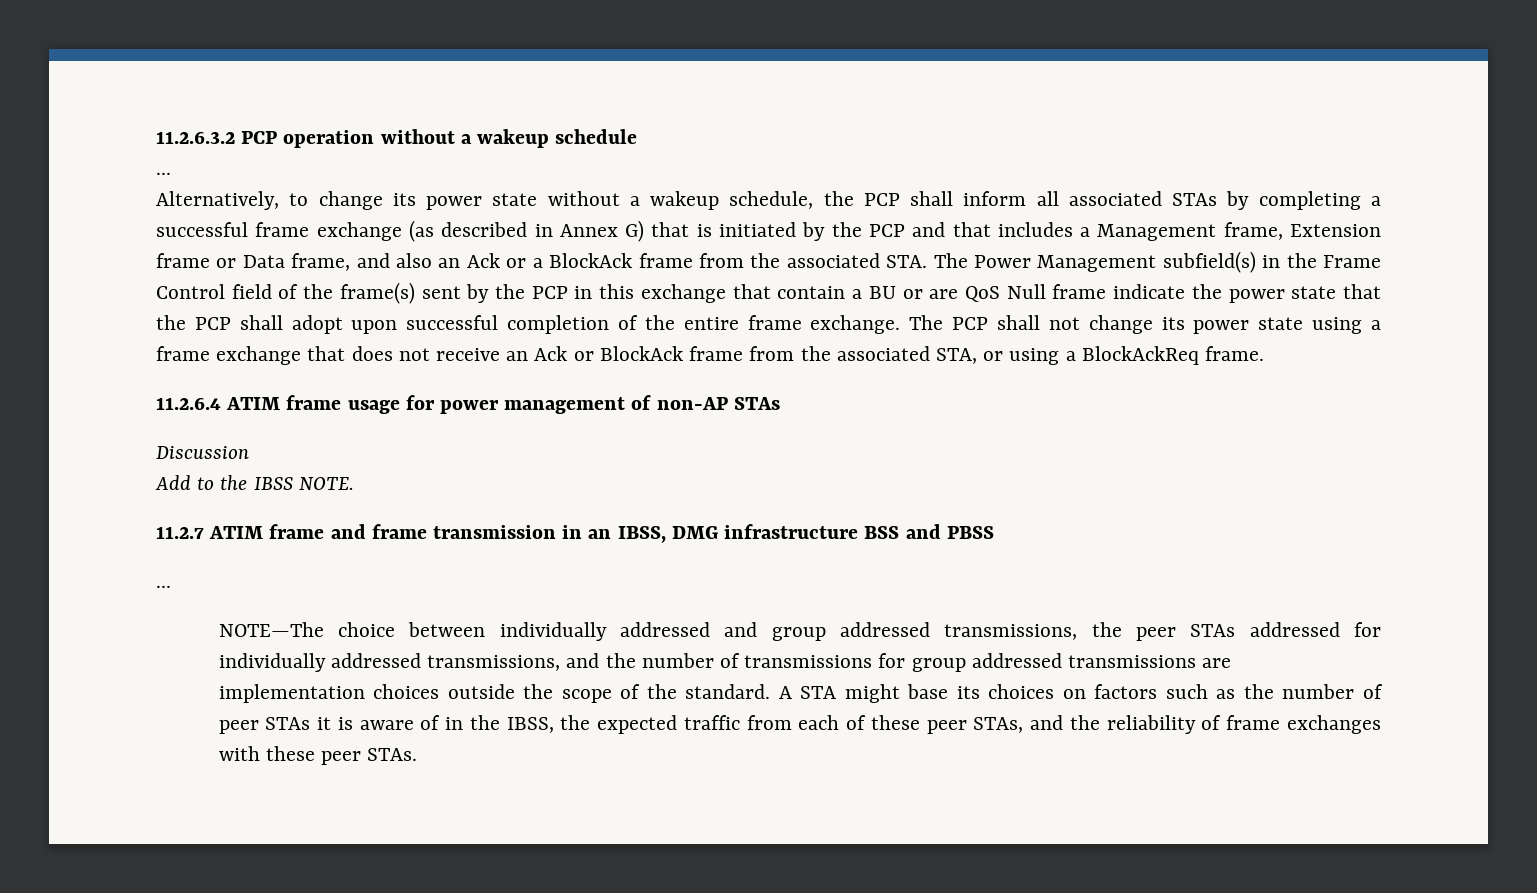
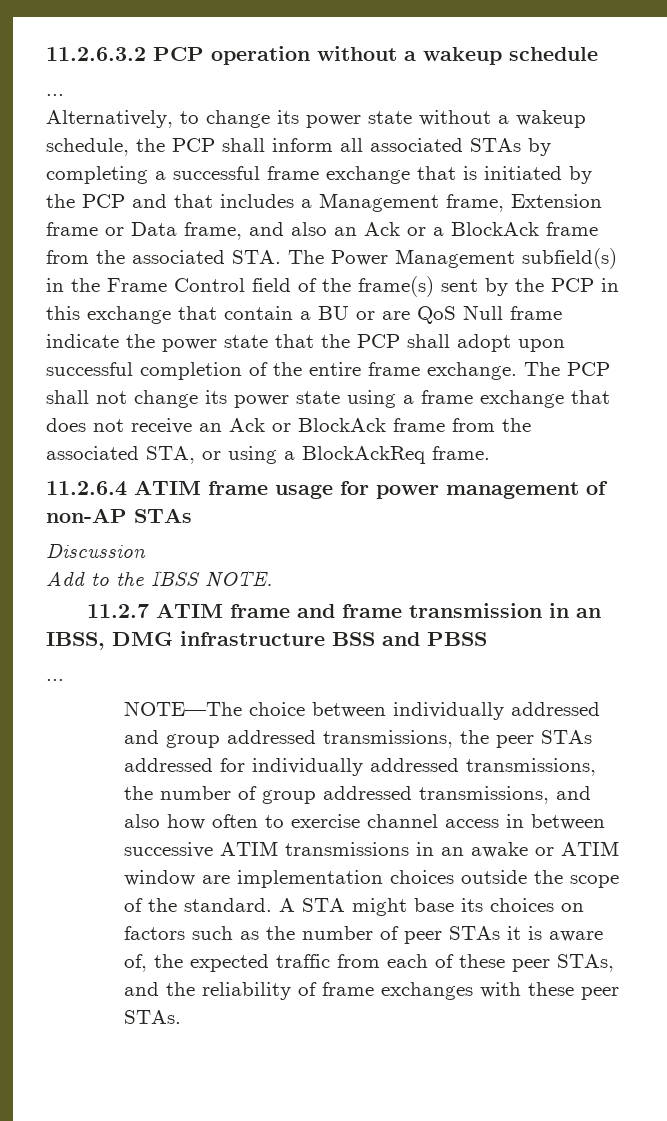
- Alternatively, to change its power state without a wakeup schedule, the PCP shall inform all associated STAs by completing a successful frame exchange (as described in Annex G) that is initiated by the PCP and that includes a Management frame, Extension frame or Data frame, and also an Ack or a BlockAck frame from the associated STA. The Power Management subfield(s) in the Frame Control field of the frame(s) sent by the PCP in this exchange that contain a BU or are QoS Null frame indicate the power state that the PCP shall adopt upon successful completion of the entire frame exchange.
+ Alternatively, to change its power state without a wakeup schedule, the PCP shall inform all associated STAs by completing a successful frame exchange that is initiated by the PCP and that includes a Management frame, Extension frame or Data frame, and also an Ack or a BlockAck frame from the associated STA. The Power Management subfield(s) in the Frame Control field of the frame(s) sent by the PCP in this exchange that contain a BU or are QoS Null frame indicate the power state that the PCP shall adopt upon successful completion of the entire frame exchange.
- NOTE—The choice between individually addressed and group addressed transmissions, the peer STAs addressed for individually addressed transmissions, and the number of transmissions for group addressed transmissions are implementation choices outside the scope of the standard.
+ NOTE—The choice between individually addressed and group addressed transmissions, the peer STAs addressed for individually addressed transmissions, the number of group addressed transmissions, and also how often to exercise channel access in between successive ATIM transmissions in an awake or ATIM window are implementation choices outside the scope of the standard.
- A STA might base its choices on factors such as the number of peer STAs it is aware of in the IBSS, the expected traffic from each of these peer STAs, and the reliability of frame exchanges with these peer STAs.
+ A STA might base its choices on factors such as the number of peer STAs it is aware of, the expected traffic from each of these peer STAs, and the reliability of frame exchanges with these peer STAs.

